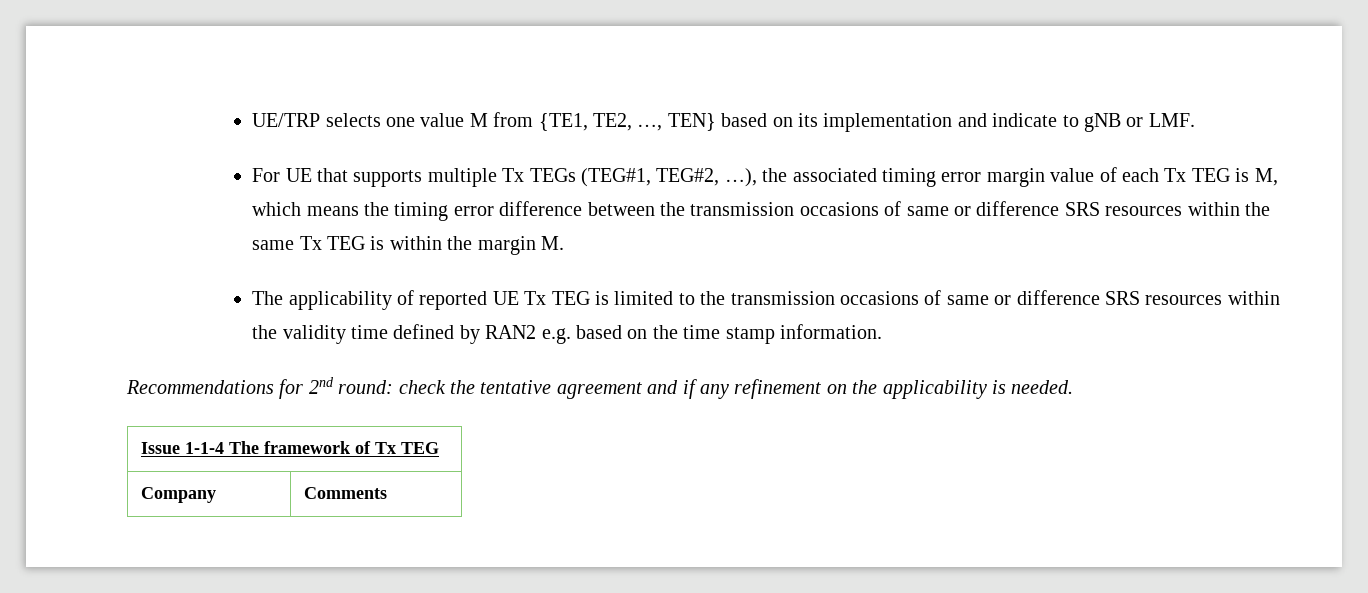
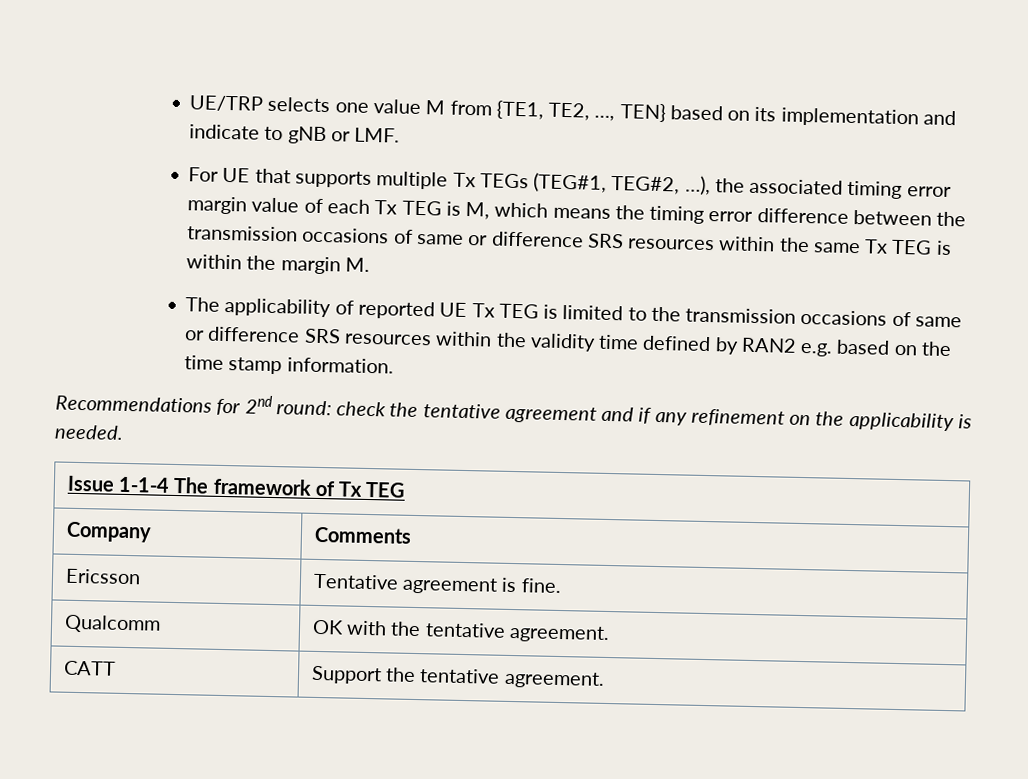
+ Ericsson | Tentative agreement is fine.
+ Qualcomm | OK with the tentative agreement.
+ CATT | Support the tentative agreement.

